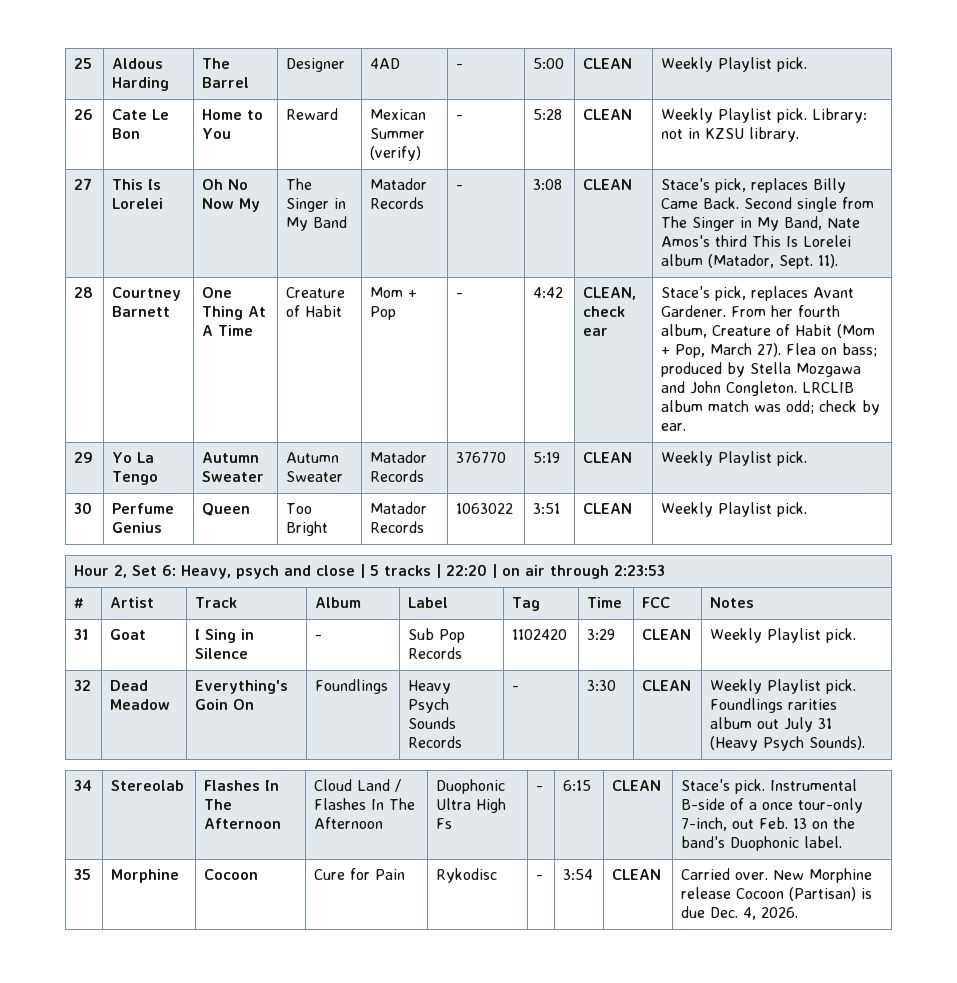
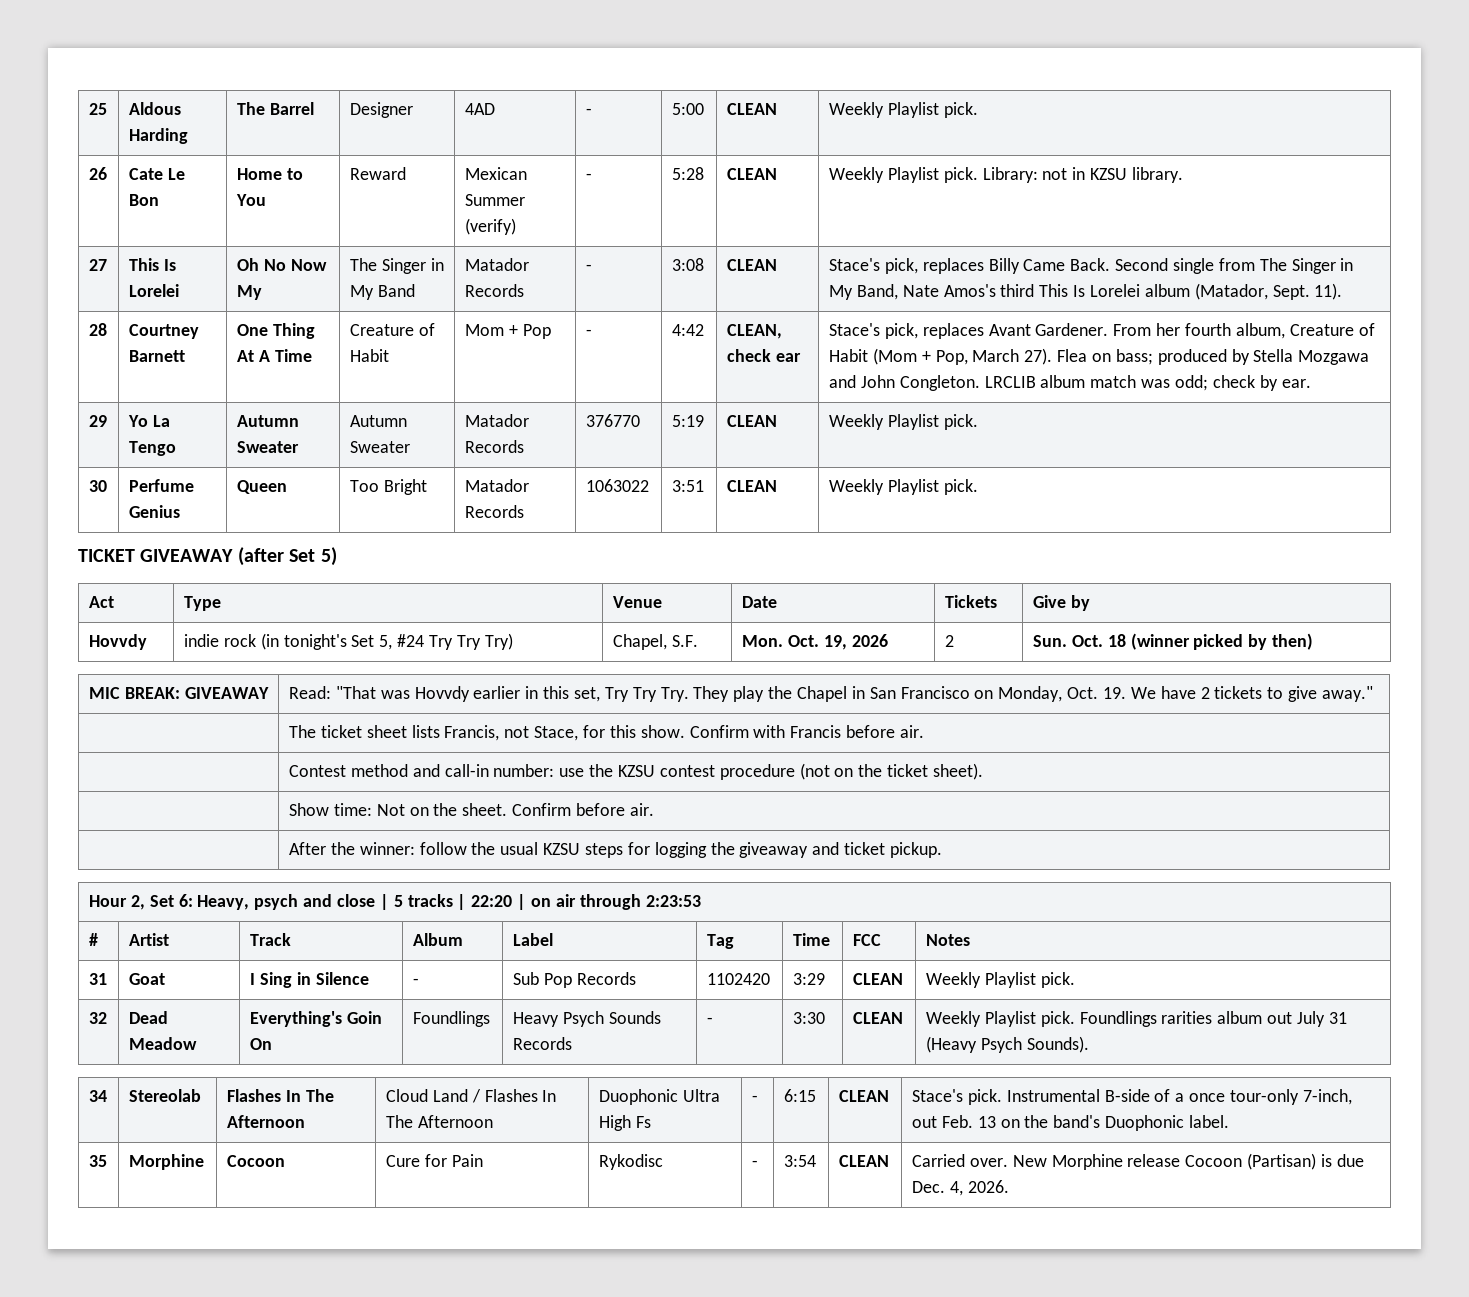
+ TICKET GIVEAWAY (after Set 5)
+ Act | Type | Venue | Date | Tickets | Give by
+ Hovvdy | indie rock (in tonight's Set 5, #24 Try Try Try) | Chapel, S.F. | Mon. Oct. 19, 2026 | 2 | Sun. Oct. 18 (winner picked by then)
+ MIC BREAK: GIVEAWAY | Read: "That was Hovvdy earlier in this set, Try Try Try. They play the Chapel in San Francisco on Monday, Oct. 19. We have 2 tickets to give away."
+ | The ticket sheet lists Francis, not Stace, for this show. Confirm with Francis before air.
+ | Contest method and call-in number: use the KZSU contest procedure (not on the ticket sheet).
+ | Show time: Not on the sheet. Confirm before air.
+ | After the winner: follow the usual KZSU steps for logging the giveaway and ticket pickup.

